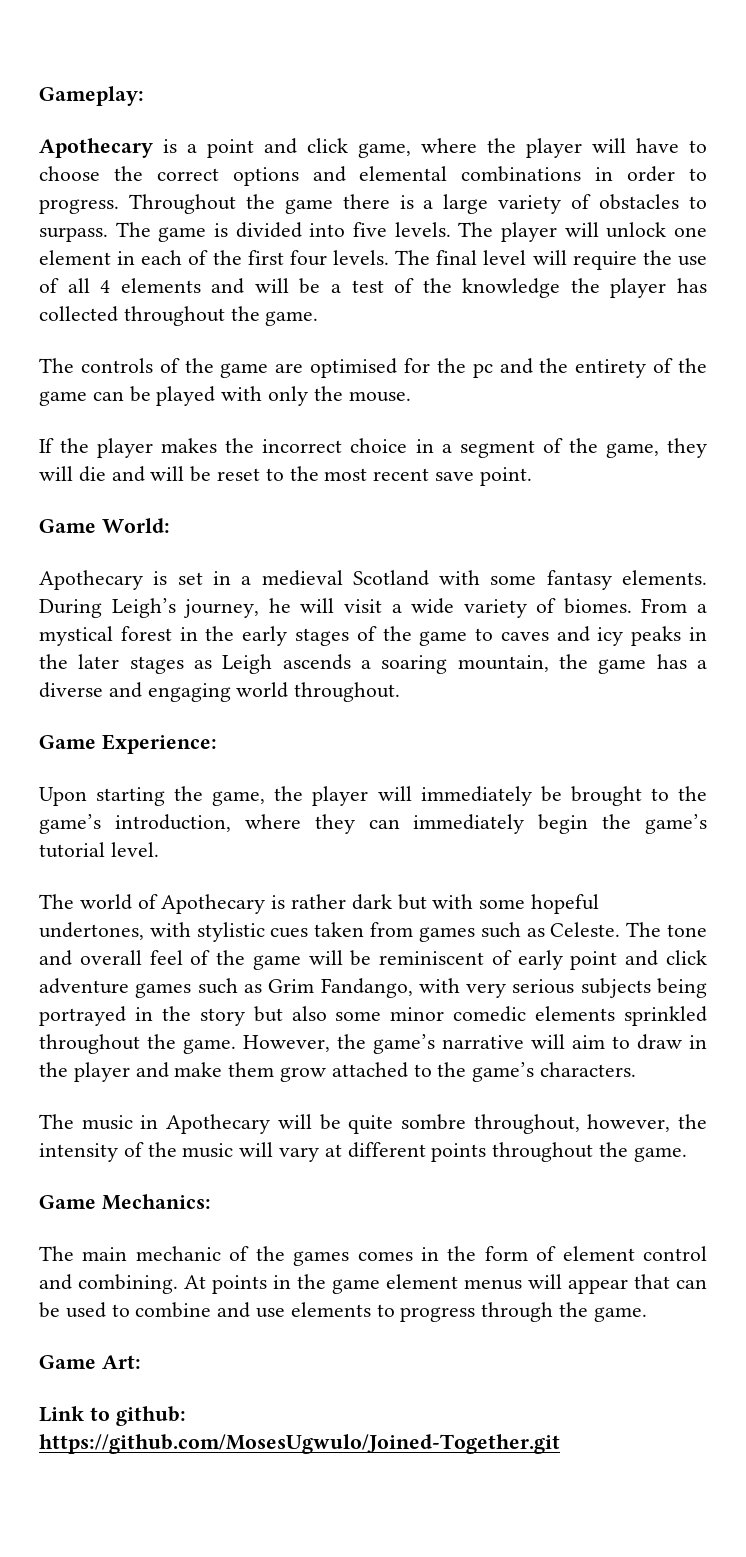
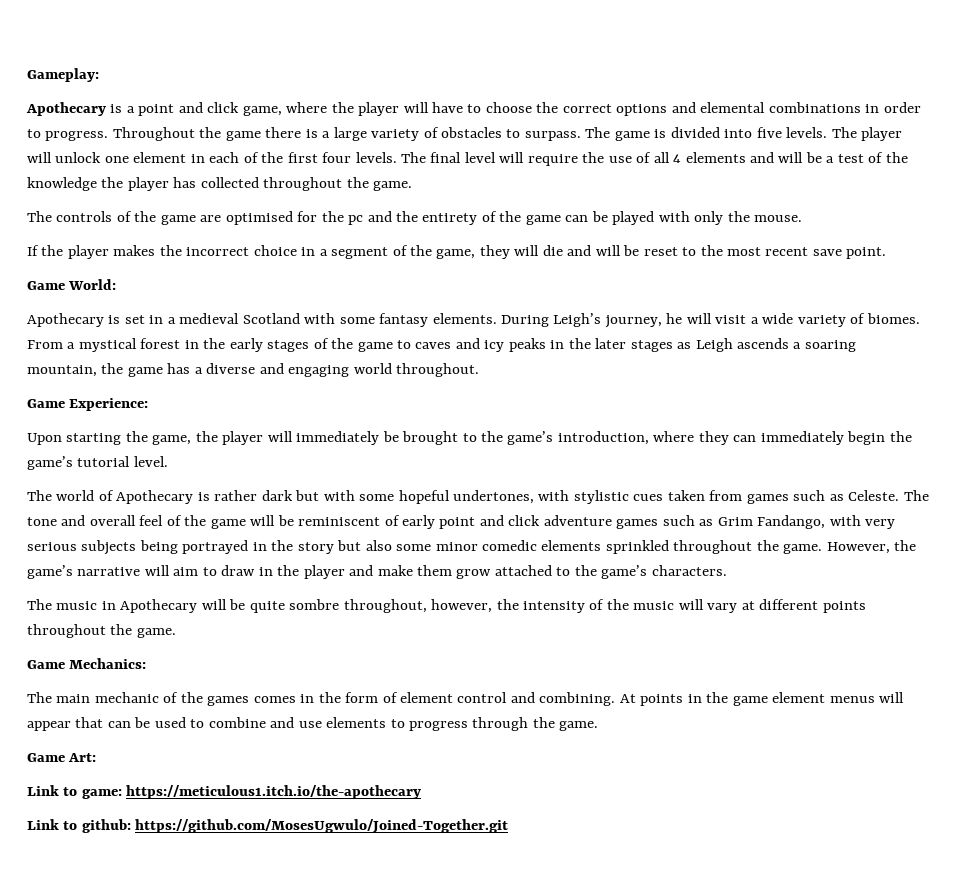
+ Link to game: https://meticulous1.itch.io/the-apothecary

